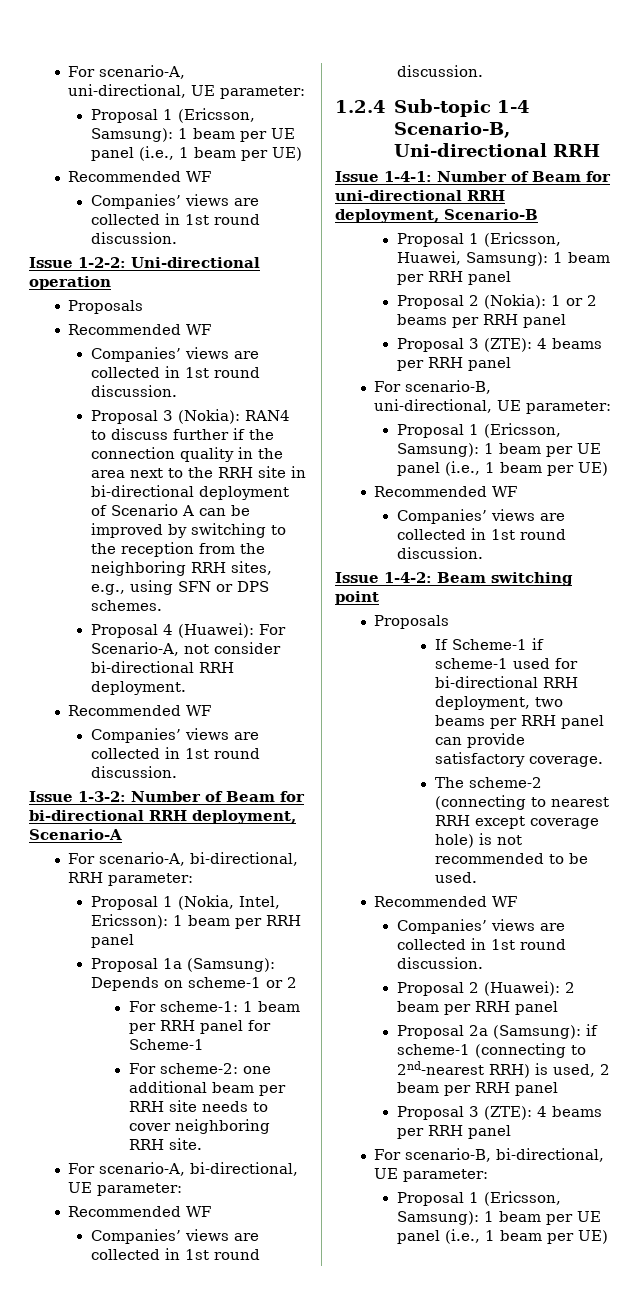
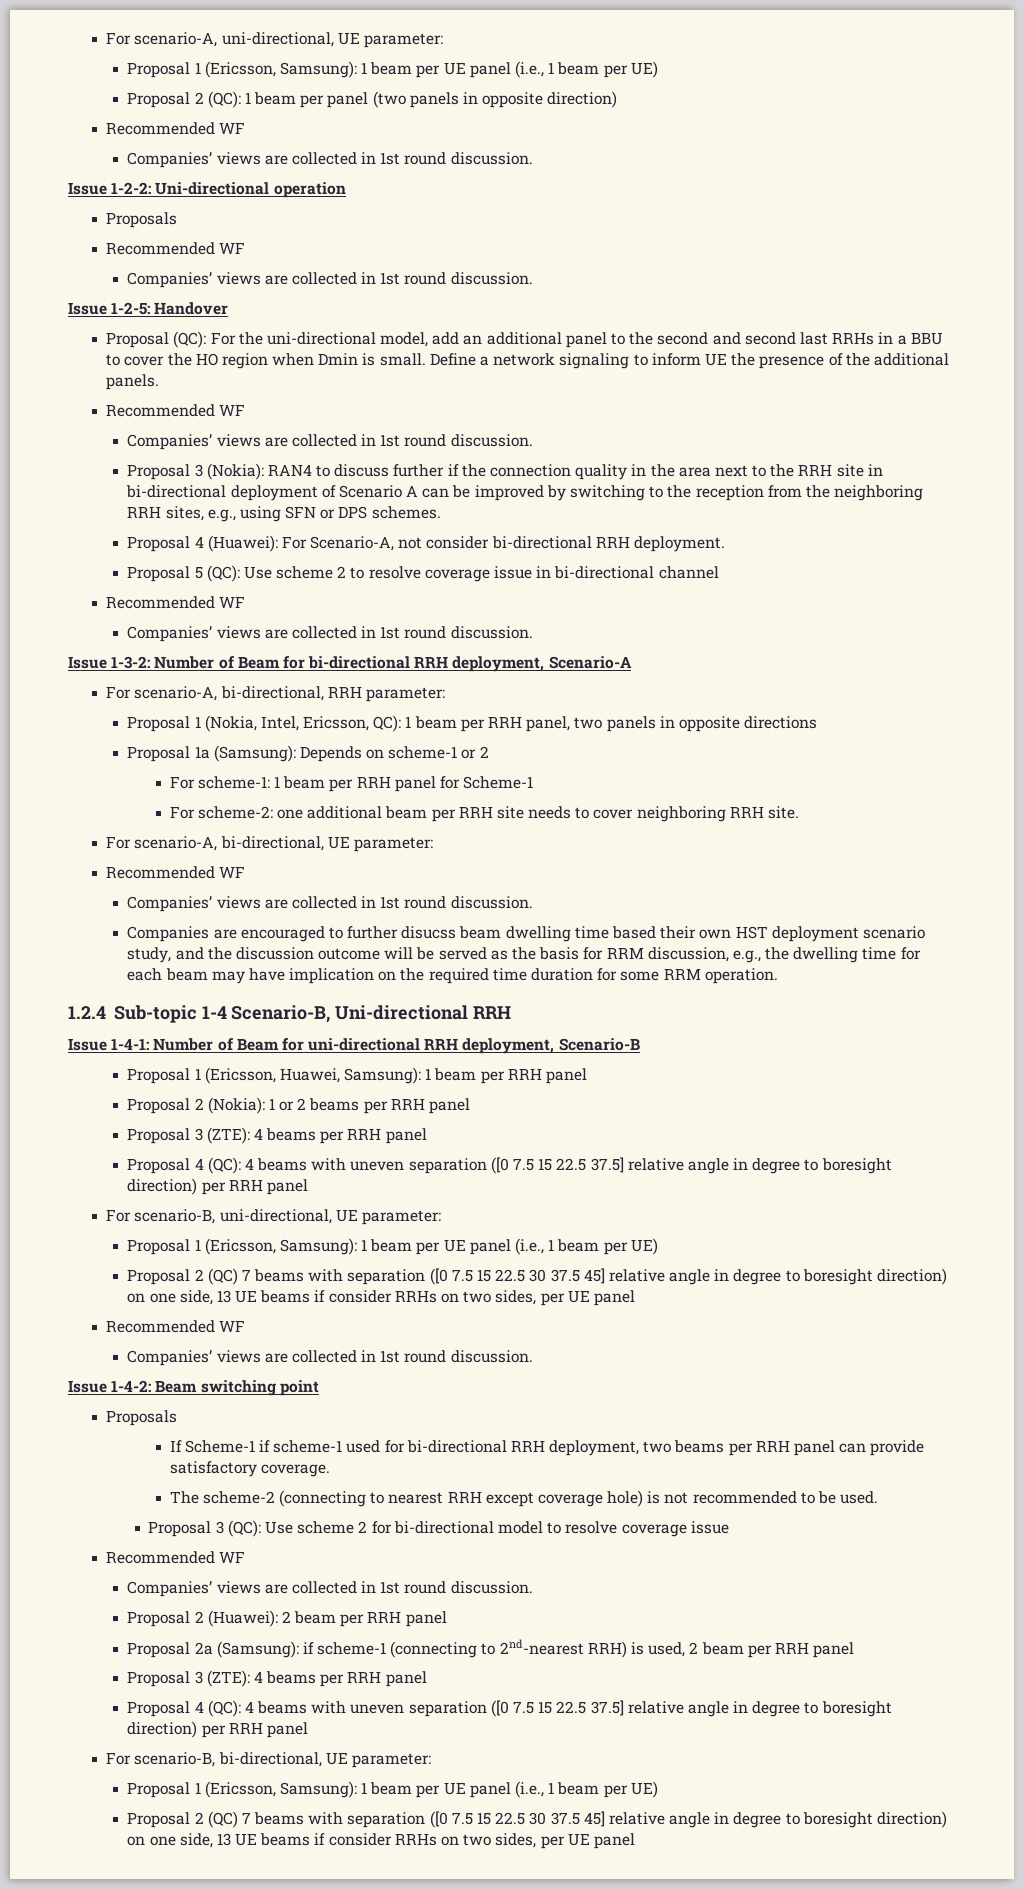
+ Proposal 2 (QC): 1 beam per panel (two panels in opposite direction)
+ Issue 1-2-5: Handover
+ Proposal (QC): For the uni-directional model, add an additional panel to the second and second last RRHs in a BBU to cover the HO region when Dmin is small. Define a network signaling to inform UE the presence of the additional panels.
+ Recommended WF
+ Companies’ views are collected in 1st round discussion.
+ Proposal 5 (QC): Use scheme 2 to resolve coverage issue in bi-directional channel
- Proposal 1 (Nokia, Intel, Ericsson): 1 beam per RRH panel
+ Proposal 1 (Nokia, Intel, Ericsson, QC): 1 beam per RRH panel, two panels in opposite directions
+ Companies are encouraged to further disucss beam dwelling time based their own HST deployment scenario study, and the discussion outcome will be served as the basis for RRM discussion, e.g., the dwelling time for each beam may have implication on the required time duration for some RRM operation.
  Proposal 2 (Nokia): 1 or 2 beams per RRH panel
  Proposal 3 (ZTE): 4 beams per RRH panel
+ Proposal 4 (QC): 4 beams with uneven separation ([0 7.5 15 22.5 37.5] relative angle in degree to boresight direction) per RRH panel
  For scenario-B, uni-directional, UE parameter:
  Proposal 1 (Ericsson, Samsung): 1 beam per UE panel (i.e., 1 beam per UE)
+ Proposal 2 (QC) 7 beams with separation ([0 7.5 15 22.5 30 37.5 45] relative angle in degree to boresight direction) on one side, 13 UE beams if consider RRHs on two sides, per UE panel
+ Proposal 3 (QC): Use scheme 2 for bi-directional model to resolve coverage issue
  Proposal 2a (Samsung): if scheme-1 (connecting to 2nd-nearest RRH) is used, 2 beam per RRH panel
  Proposal 3 (ZTE): 4 beams per RRH panel
+ Proposal 4 (QC): 4 beams with uneven separation ([0 7.5 15 22.5 37.5] relative angle in degree to boresight direction) per RRH panel
  For scenario-B, bi-directional, UE parameter:
  Proposal 1 (Ericsson, Samsung): 1 beam per UE panel (i.e., 1 beam per UE)
+ Proposal 2 (QC) 7 beams with separation ([0 7.5 15 22.5 30 37.5 45] relative angle in degree to boresight direction) on one side, 13 UE beams if consider RRHs on two sides, per UE panel

